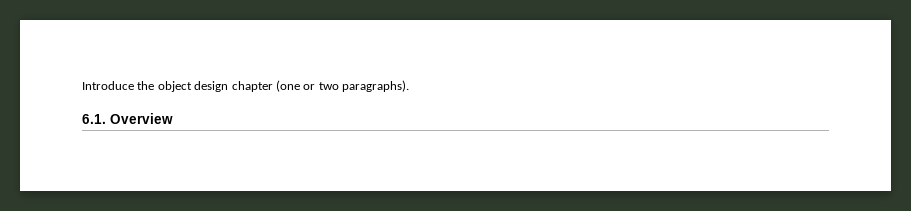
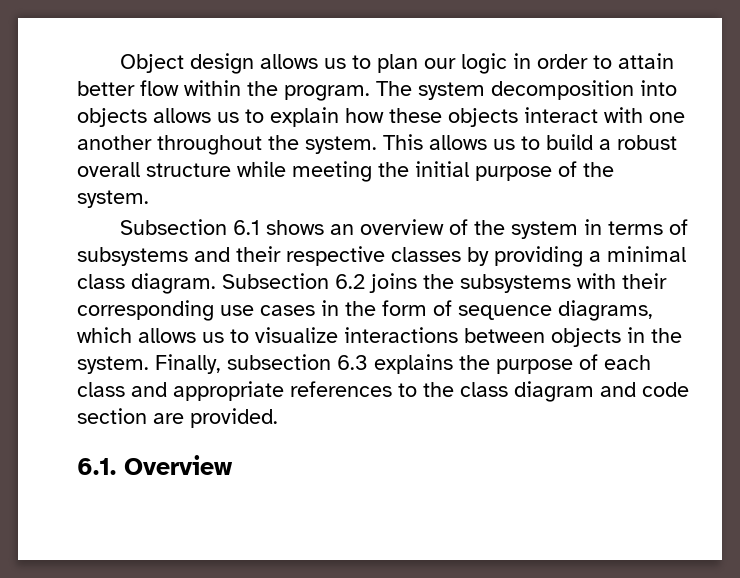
- Introduce the object design chapter (one or two paragraphs).
+ Object design allows us to plan our logic in order to attain better flow within the program. The system decomposition into objects allows us to explain how these objects interact with one another throughout the system. This allows us to build a robust overall structure while meeting the initial purpose of the system.
+ Subsection 6.1 shows an overview of the system in terms of subsystems and their respective classes by providing a minimal class diagram. Subsection 6.2 joins the subsystems with their corresponding use cases in the form of sequence diagrams, which allows us to visualize interactions between objects in the system. Finally, subsection 6.3 explains the purpose of each class and appropriate references to the class diagram and code section are provided.

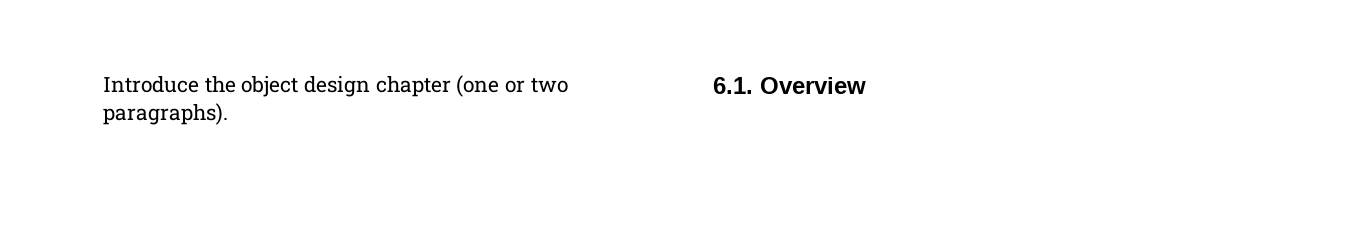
- Object design allows us to plan our logic in order to attain better flow within the program. The system decomposition into objects allows us to explain how these objects interact with one another throughout the system. This allows us to build a robust overall structure while meeting the initial purpose of the system.
- Subsection 6.1 shows an overview of the system in terms of subsystems and their respective classes by providing a minimal class diagram. Subsection 6.2 joins the subsystems with their corresponding use cases in the form of sequence diagrams, which allows us to visualize interactions between objects in the system. Finally, subsection 6.3 explains the purpose of each class and appropriate references to the class diagram and code section are provided.
+ Introduce the object design chapter (one or two paragraphs).

